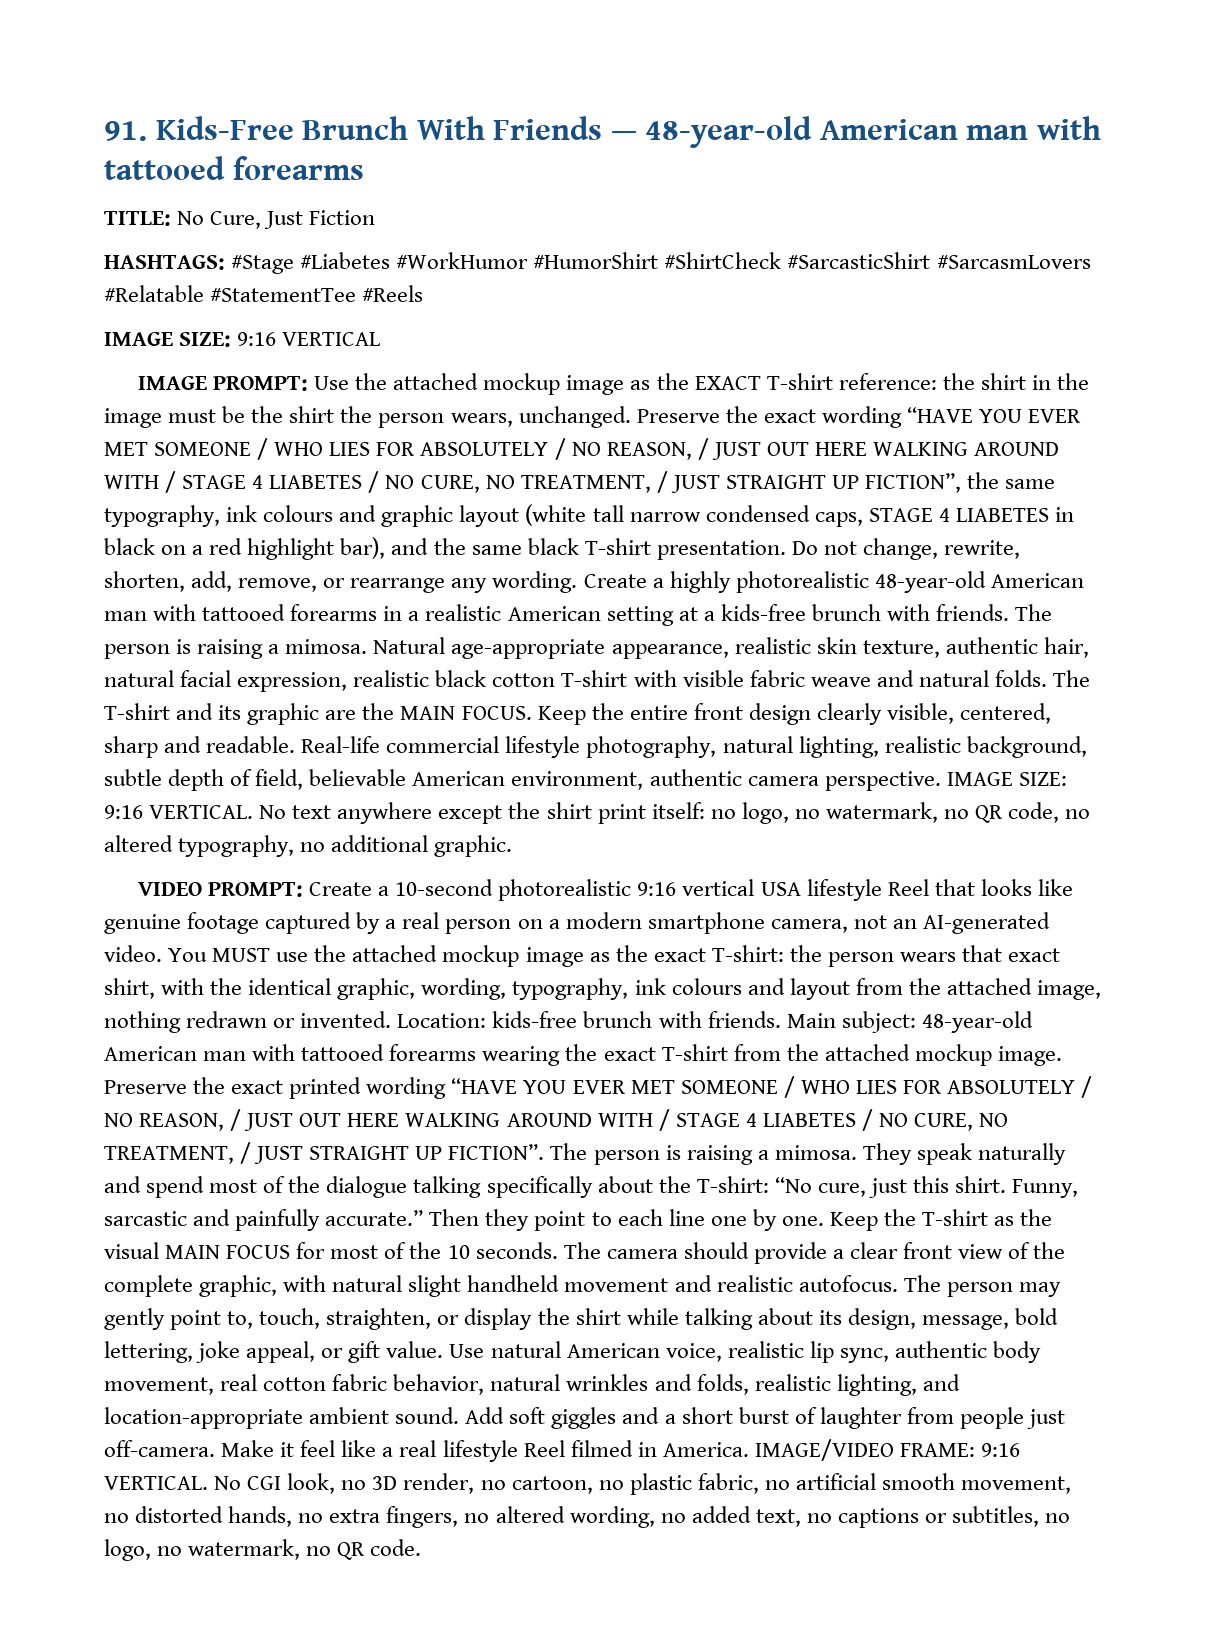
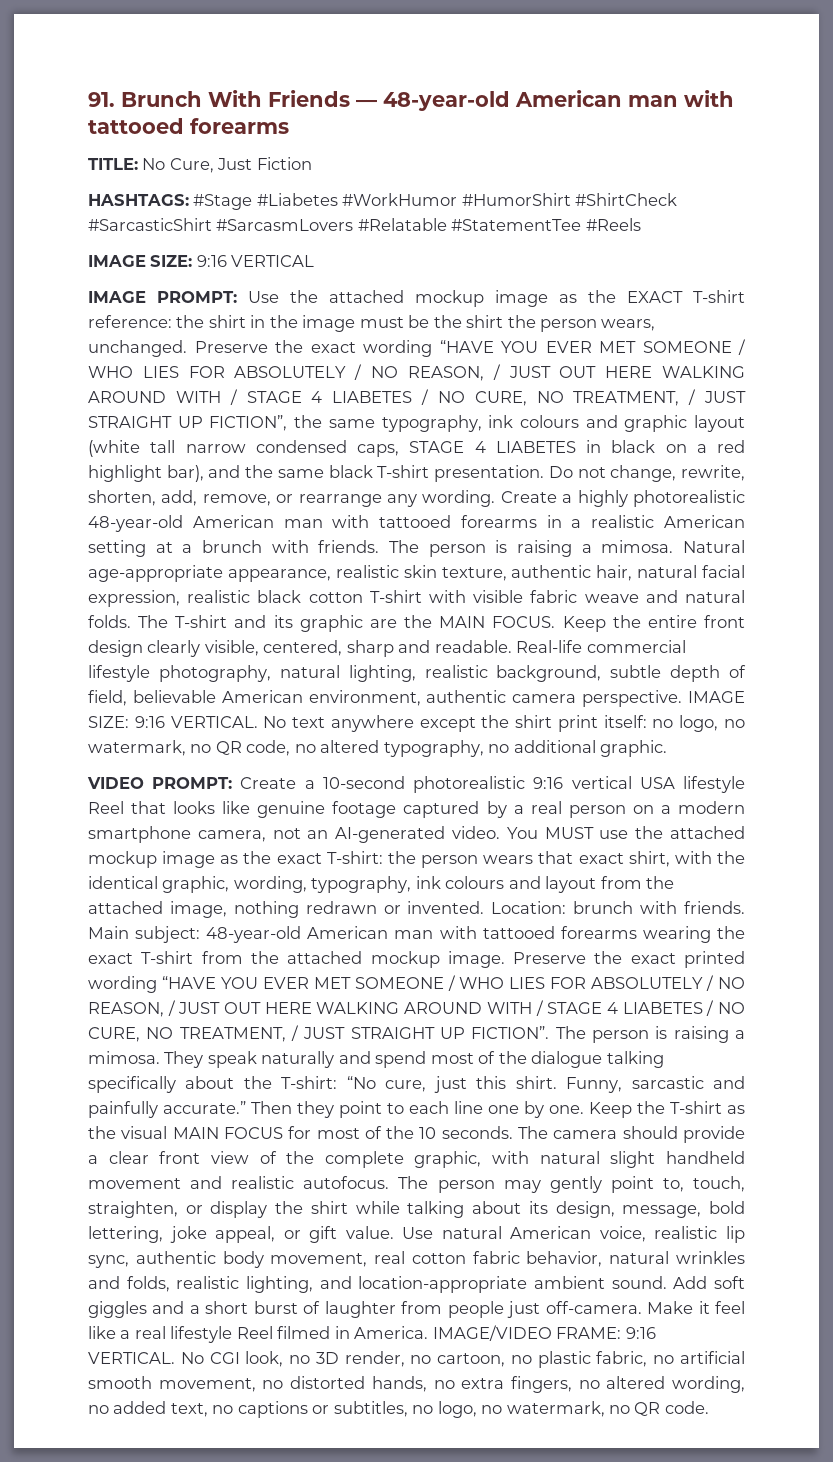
- 91. Kids-Free Brunch With Friends — 48-year-old American man with tattooed forearms
+ 91. Brunch With Friends — 48-year-old American man with tattooed forearms
- Create a highly photorealistic 48-year-old American man with tattooed forearms in a realistic American setting at a kids-free brunch with friends.
+ Create a highly photorealistic 48-year-old American man with tattooed forearms in a realistic American setting at a brunch with friends.
- Location: kids-free brunch with friends.
+ Location: brunch with friends.

